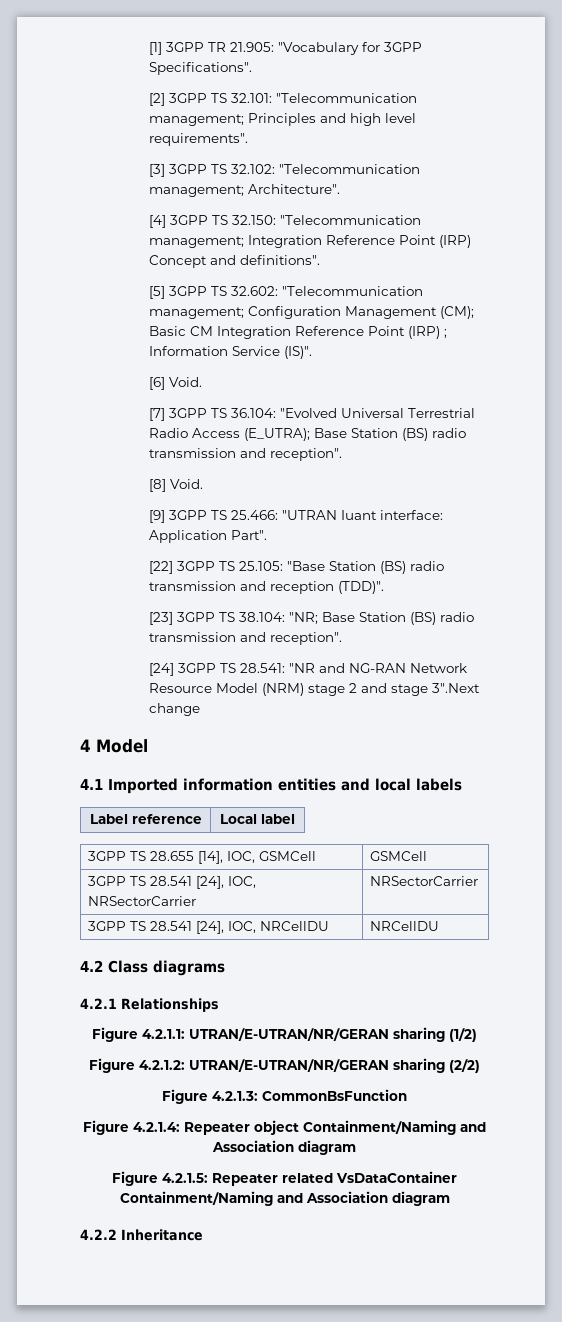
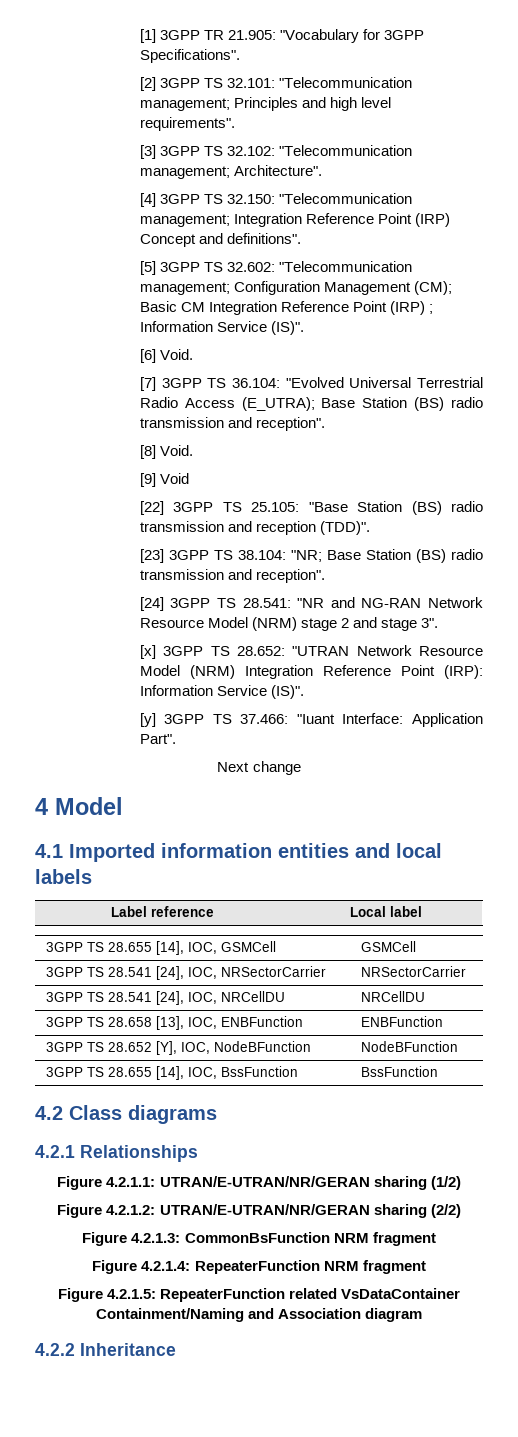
- [9] 3GPP TS 25.466: "UTRAN Iuant interface: Application Part".
+ [9] Void
- [24] 3GPP TS 28.541: "NR and NG-RAN Network Resource Model (NRM) stage 2 and stage 3".Next change
+ [24] 3GPP TS 28.541: "NR and NG-RAN Network Resource Model (NRM) stage 2 and stage 3".
+ [x] 3GPP TS 28.652: "UTRAN Network Resource Model (NRM) Integration Reference Point (IRP): Information Service (IS)".
+ [y] 3GPP TS 37.466: "Iuant Interface: Application Part".
+ Next change
+ 3GPP TS 28.658 [13], IOC, ENBFunction | ENBFunction
+ 3GPP TS 28.652 [Y], IOC, NodeBFunction | NodeBFunction
+ 3GPP TS 28.655 [14], IOC, BssFunction | BssFunction
- Figure 4.2.1.3: CommonBsFunction
+ Figure 4.2.1.3: CommonBsFunction NRM fragment
- Figure 4.2.1.4: Repeater object Containment/Naming and Association diagram
+ Figure 4.2.1.4: RepeaterFunction NRM fragment
- Figure 4.2.1.5: Repeater related VsDataContainer Containment/Naming and Association diagram
+ Figure 4.2.1.5: RepeaterFunction related VsDataContainer Containment/Naming and Association diagram

